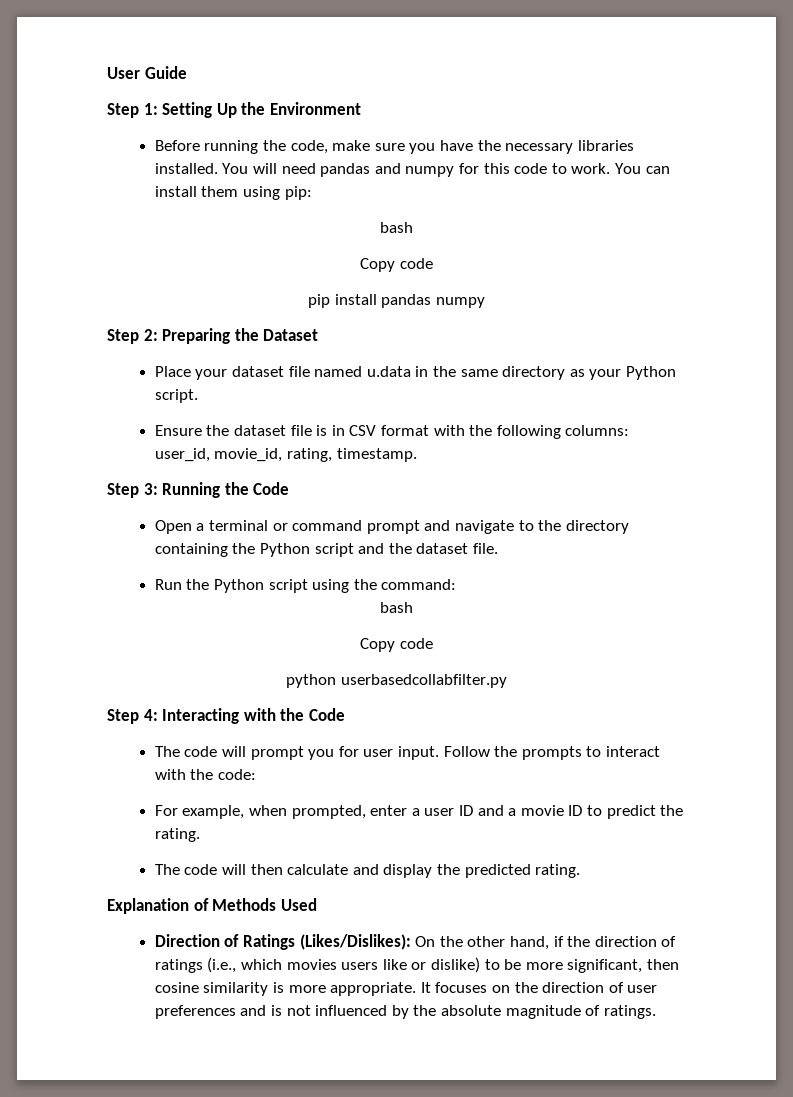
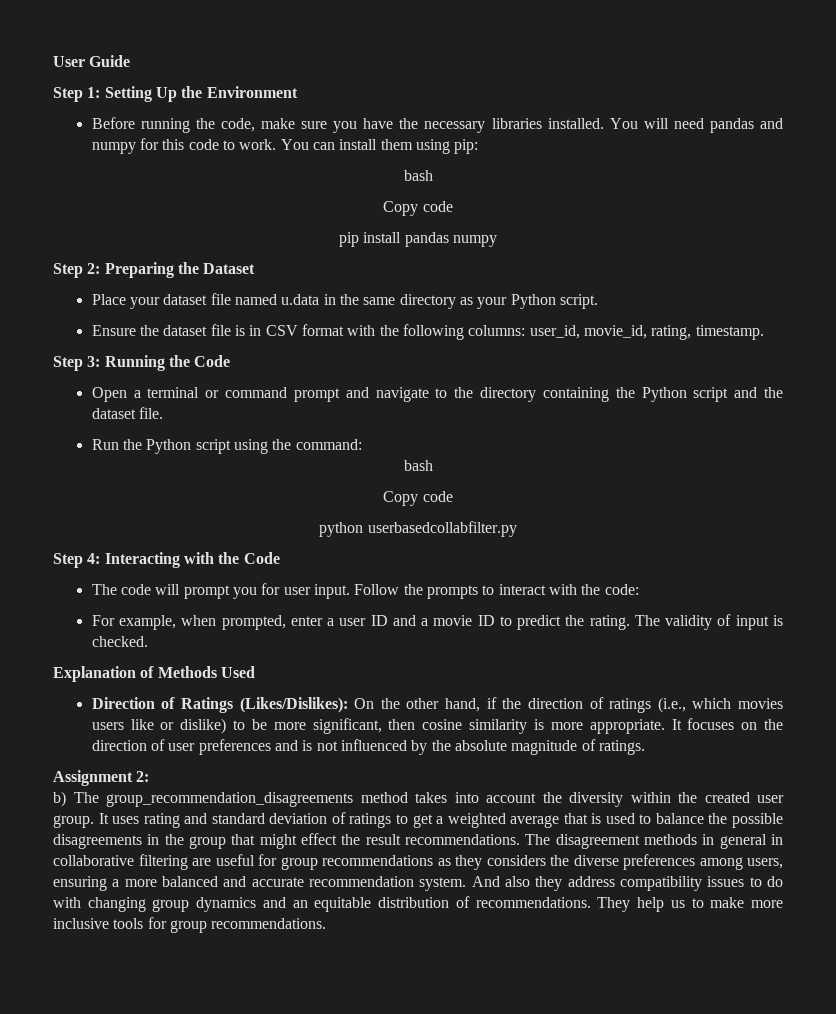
- For example, when prompted, enter a user ID and a movie ID to predict the rating.
- The code will then calculate and display the predicted rating.
+ For example, when prompted, enter a user ID and a movie ID to predict the rating. The validity of input is checked.
+ Assignment 2:
+ b) The group_recommendation_disagreements method takes into account the diversity within the created user group. It uses rating and standard deviation of ratings to get a weighted average that is used to balance the possible disagreements in the group that might effect the result recommendations. The disagreement methods in general in collaborative filtering are useful for group recommendations as they considers the diverse preferences among users, ensuring a more balanced and accurate recommendation system. And also they address compatibility issues to do with changing group dynamics and an equitable distribution of recommendations. They help us to make more inclusive tools for group recommendations.

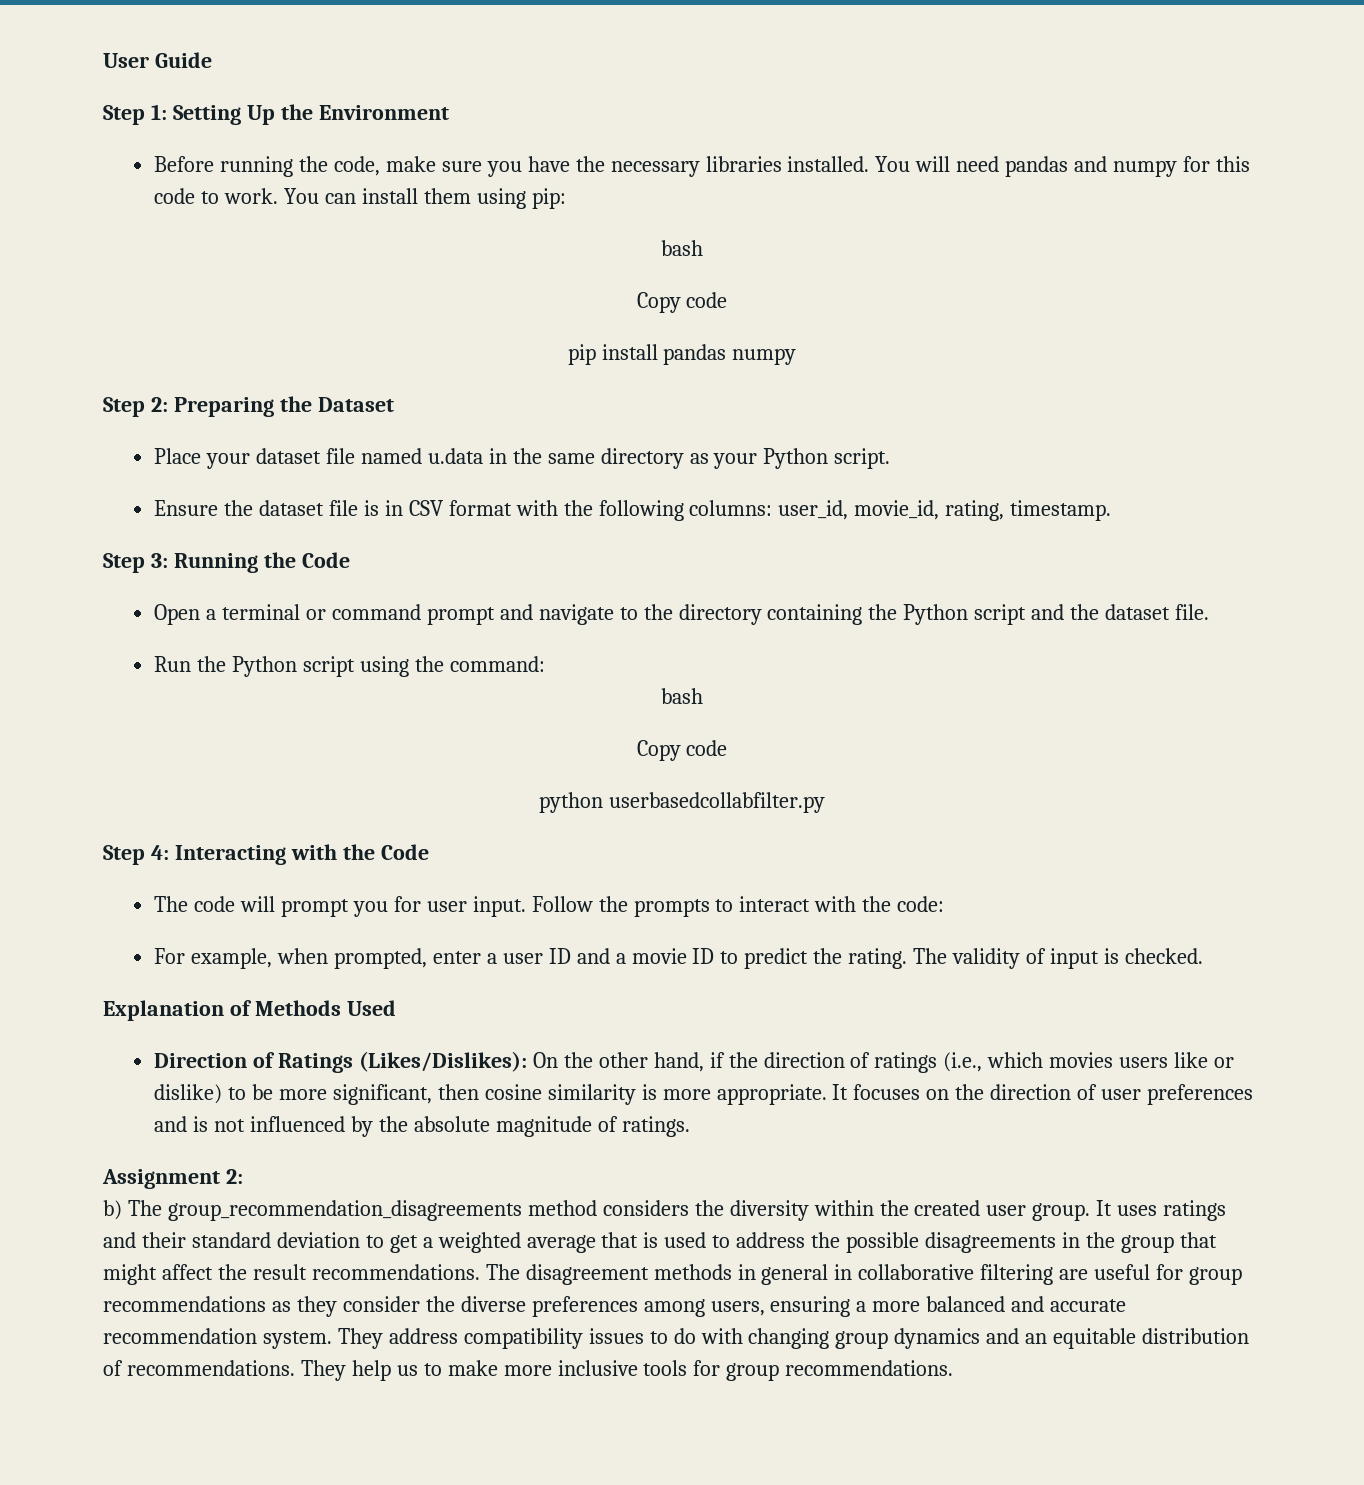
- b) The group_recommendation_disagreements method takes into account the diversity within the created user group.
+ b) The group_recommendation_disagreements method considers the diversity within the created user group.
- It uses rating and standard deviation of ratings to get a weighted average that is used to balance the possible disagreements in the group that might effect the result recommendations.
+ It uses ratings and their standard deviation to get a weighted average that is used to address the possible disagreements in the group that might affect the result recommendations.
- The disagreement methods in general in collaborative filtering are useful for group recommendations as they considers the diverse preferences among users, ensuring a more balanced and accurate recommendation system.
+ The disagreement methods in general in collaborative filtering are useful for group recommendations as they consider the diverse preferences among users, ensuring a more balanced and accurate recommendation system.
- And also they address compatibility issues to do with changing group dynamics and an equitable distribution of recommendations.
+ They address compatibility issues to do with changing group dynamics and an equitable distribution of recommendations.

